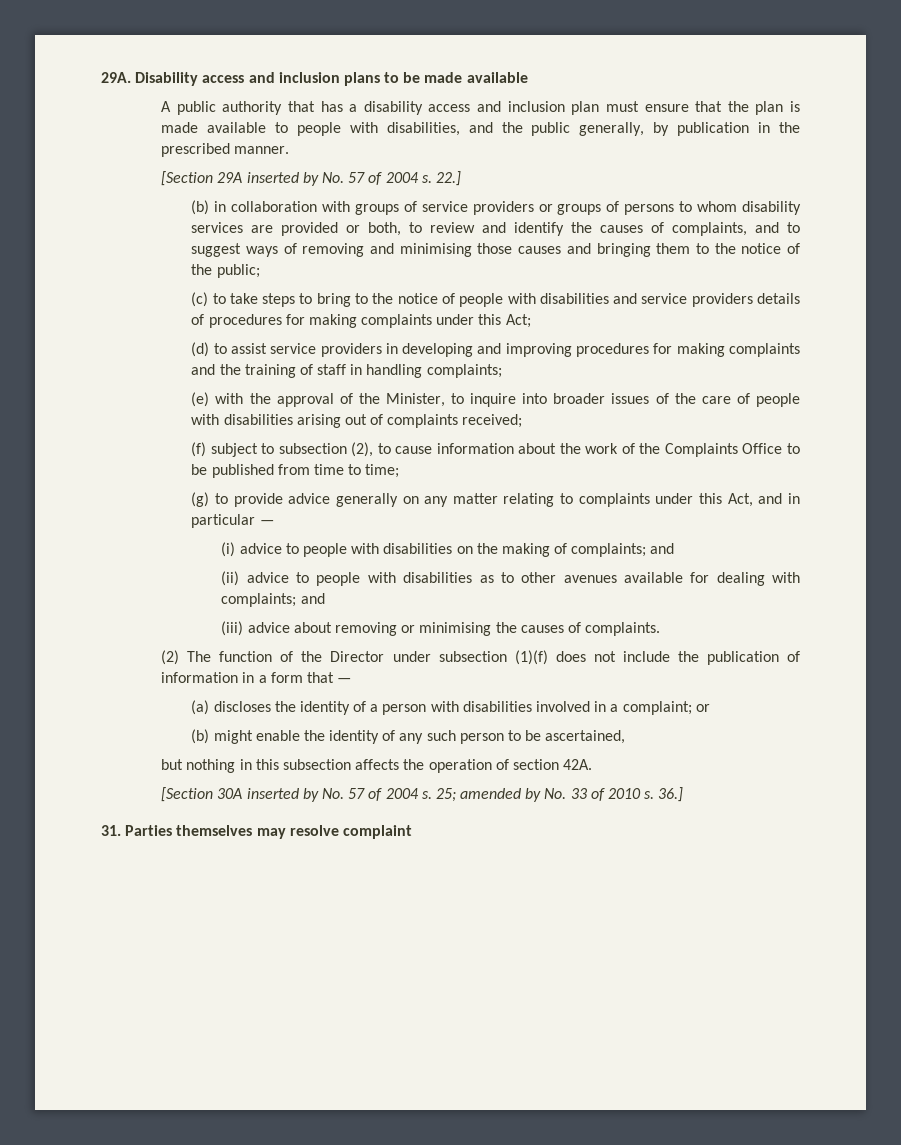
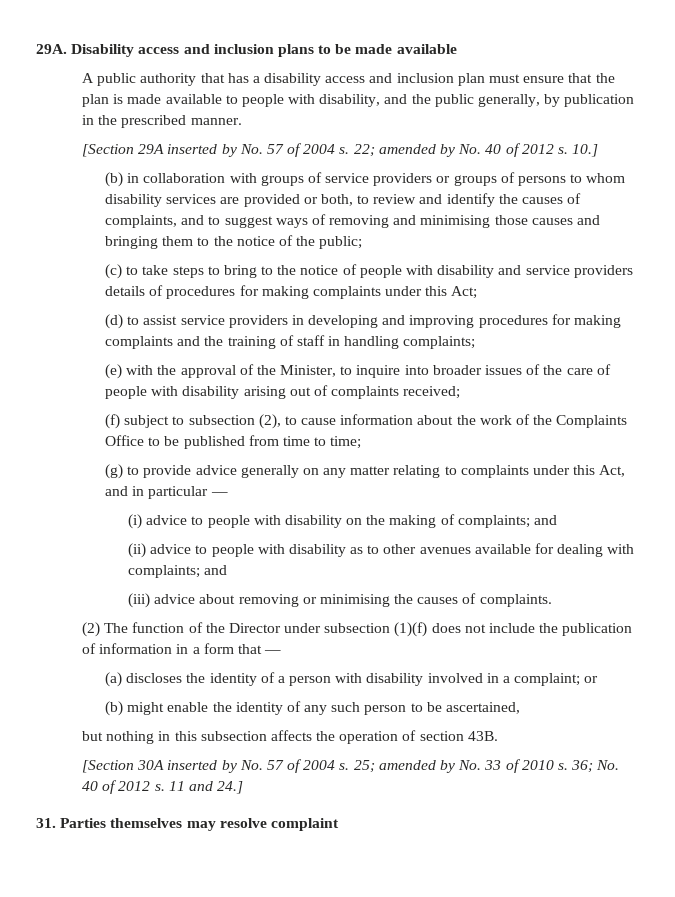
- A public authority that has a disability access and inclusion plan must ensure that the plan is made available to people with disabilities, and the public generally, by publication in the prescribed manner.
+ A public authority that has a disability access and inclusion plan must ensure that the plan is made available to people with disability, and the public generally, by publication in the prescribed manner.
- 22.]
+ 22; amended by No. 40 of 2012 s. 10.]
- (c) to take steps to bring to the notice of people with disabilities and service providers details of procedures for making complaints under this Act;
+ (c) to take steps to bring to the notice of people with disability and service providers details of procedures for making complaints under this Act;
- (e) with the approval of the Minister, to inquire into broader issues of the care of people with disabilities arising out of complaints received;
+ (e) with the approval of the Minister, to inquire into broader issues of the care of people with disability arising out of complaints received;
- (i) advice to people with disabilities on the making of complaints; and
+ (i) advice to people with disability on the making of complaints; and
- (ii) advice to people with disabilities as to other avenues available for dealing with complaints; and
+ (ii) advice to people with disability as to other avenues available for dealing with complaints; and
- (a) discloses the identity of a person with disabilities involved in a complaint; or
+ (a) discloses the identity of a person with disability involved in a complaint; or
- but nothing in this subsection affects the operation of section 42A.
+ but nothing in this subsection affects the operation of section 43B.
- 36.]
+ 36; No. 40 of 2012 s. 11 and 24.]

